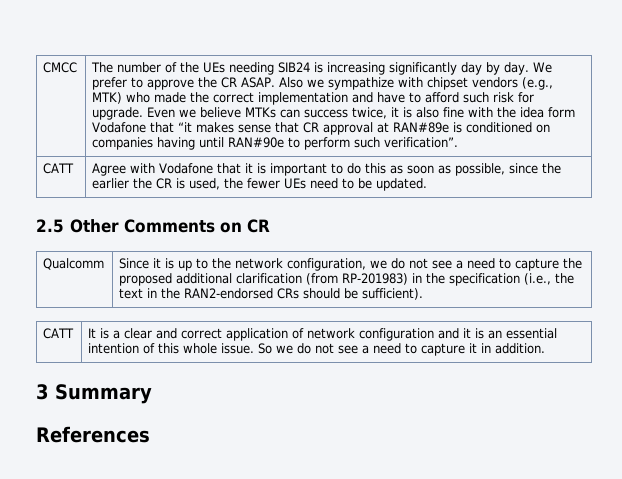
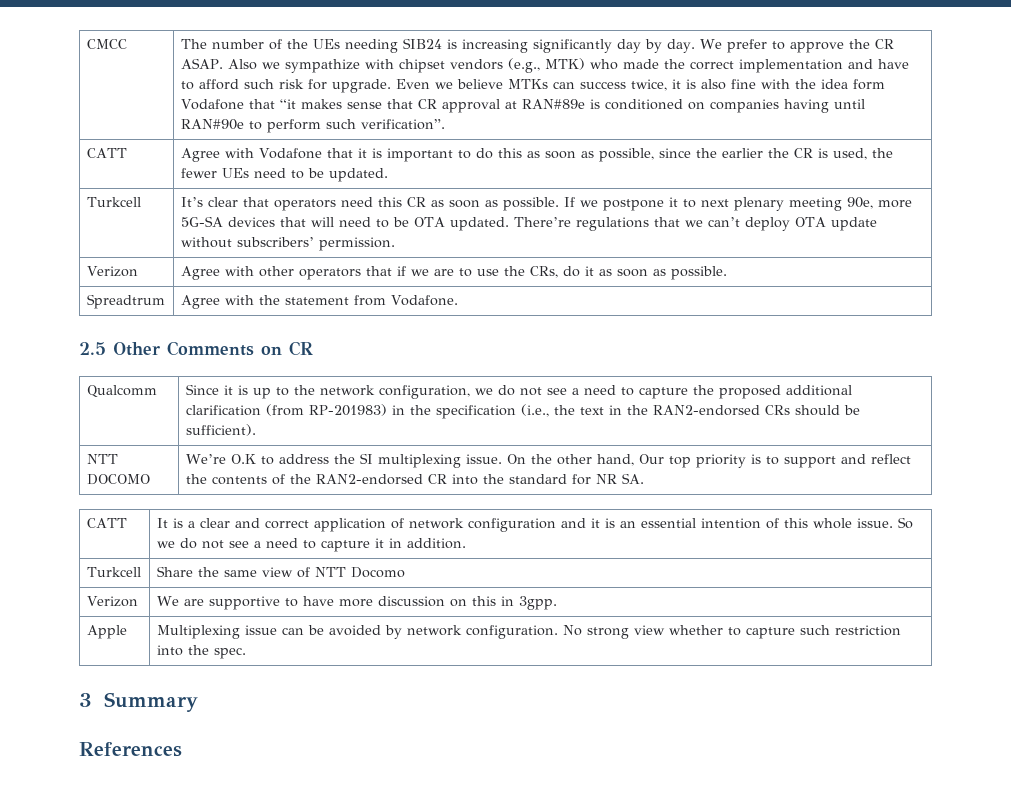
+ Turkcell | It’s clear that operators need this CR as soon as possible. If we postpone it to next plenary meeting 90e, more 5G-SA devices that will need to be OTA updated. There’re regulations that we can’t deploy OTA update without subscribers’ permission.
+ Verizon | Agree with other operators that if we are to use the CRs, do it as soon as possible.
+ Spreadtrum | Agree with the statement from Vodafone.
+ NTT DOCOMO | We’re O.K to address the SI multiplexing issue. On the other hand, Our top priority is to support and reflect the contents of the RAN2-endorsed CR into the standard for NR SA.
+ Turkcell | Share the same view of NTT Docomo
+ Verizon | We are supportive to have more discussion on this in 3gpp.
+ Apple | Multiplexing issue can be avoided by network configuration. No strong view whether to capture such restriction into the spec.

